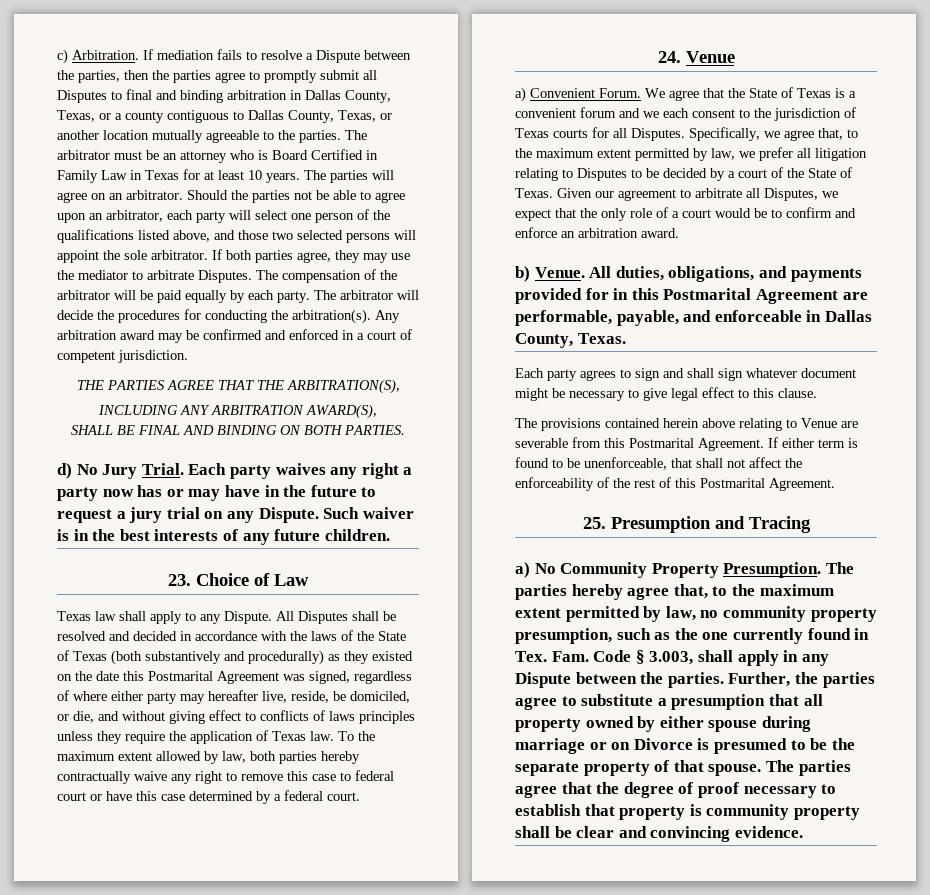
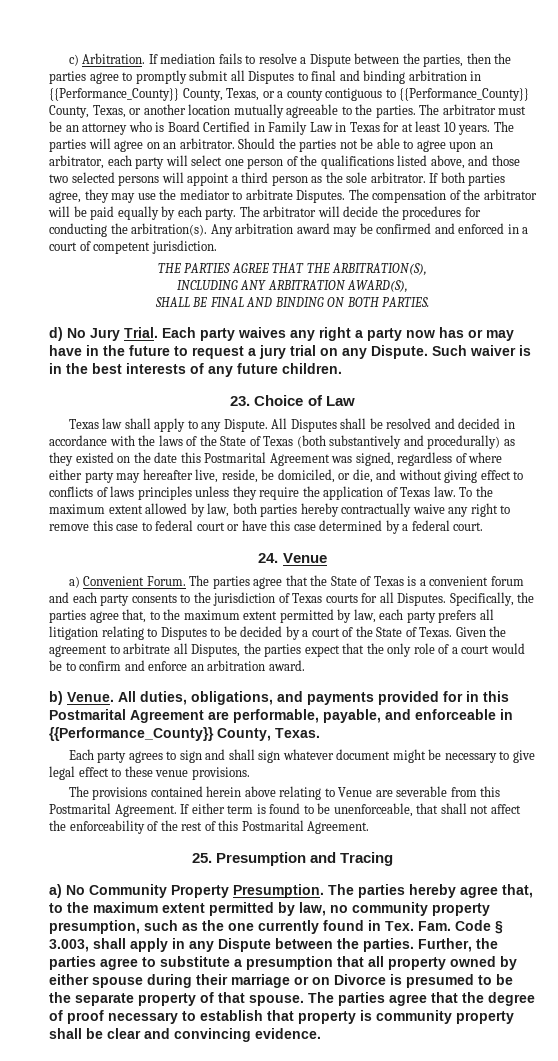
- If mediation fails to resolve a Dispute between the parties, then the parties agree to promptly submit all Disputes to final and binding arbitration in Dallas County, Texas, or a county contiguous to Dallas County, Texas, or another location mutually agreeable to the parties.
+ If mediation fails to resolve a Dispute between the parties, then the parties agree to promptly submit all Disputes to final and binding arbitration in {{Performance_County}} County, Texas, or a county contiguous to {{Performance_County}} County, Texas, or another location mutually agreeable to the parties.
- Should the parties not be able to agree upon an arbitrator, each party will select one person of the qualifications listed above, and those two selected persons will appoint the sole arbitrator.
+ Should the parties not be able to agree upon an arbitrator, each party will select one person of the qualifications listed above, and those two selected persons will appoint a third person as the sole arbitrator.
- We agree that the State of Texas is a convenient forum and we each consent to the jurisdiction of Texas courts for all Disputes.
+ The parties agree that the State of Texas is a convenient forum and each party consents to the jurisdiction of Texas courts for all Disputes.
- Specifically, we agree that, to the maximum extent permitted by law, we prefer all litigation relating to Disputes to be decided by a court of the State of Texas.
+ Specifically, the parties agree that, to the maximum extent permitted by law, each party prefers all litigation relating to Disputes to be decided by a court of the State of Texas.
- Given our agreement to arbitrate all Disputes, we expect that the only role of a court would be to confirm and enforce an arbitration award.
+ Given the agreement to arbitrate all Disputes, the parties expect that the only role of a court would be to confirm and enforce an arbitration award.
- All duties, obligations, and payments provided for in this Postmarital Agreement are performable, payable, and enforceable in Dallas County, Texas.
+ All duties, obligations, and payments provided for in this Postmarital Agreement are performable, payable, and enforceable in {{Performance_County}} County, Texas.
- Each party agrees to sign and shall sign whatever document might be necessary to give legal effect to this clause.
+ Each party agrees to sign and shall sign whatever document might be necessary to give legal effect to these venue provisions.
- Further, the parties agree to substitute a presumption that all property owned by either spouse during marriage or on Divorce is presumed to be the separate property of that spouse.
+ Further, the parties agree to substitute a presumption that all property owned by either spouse during their marriage or on Divorce is presumed to be the separate property of that spouse.

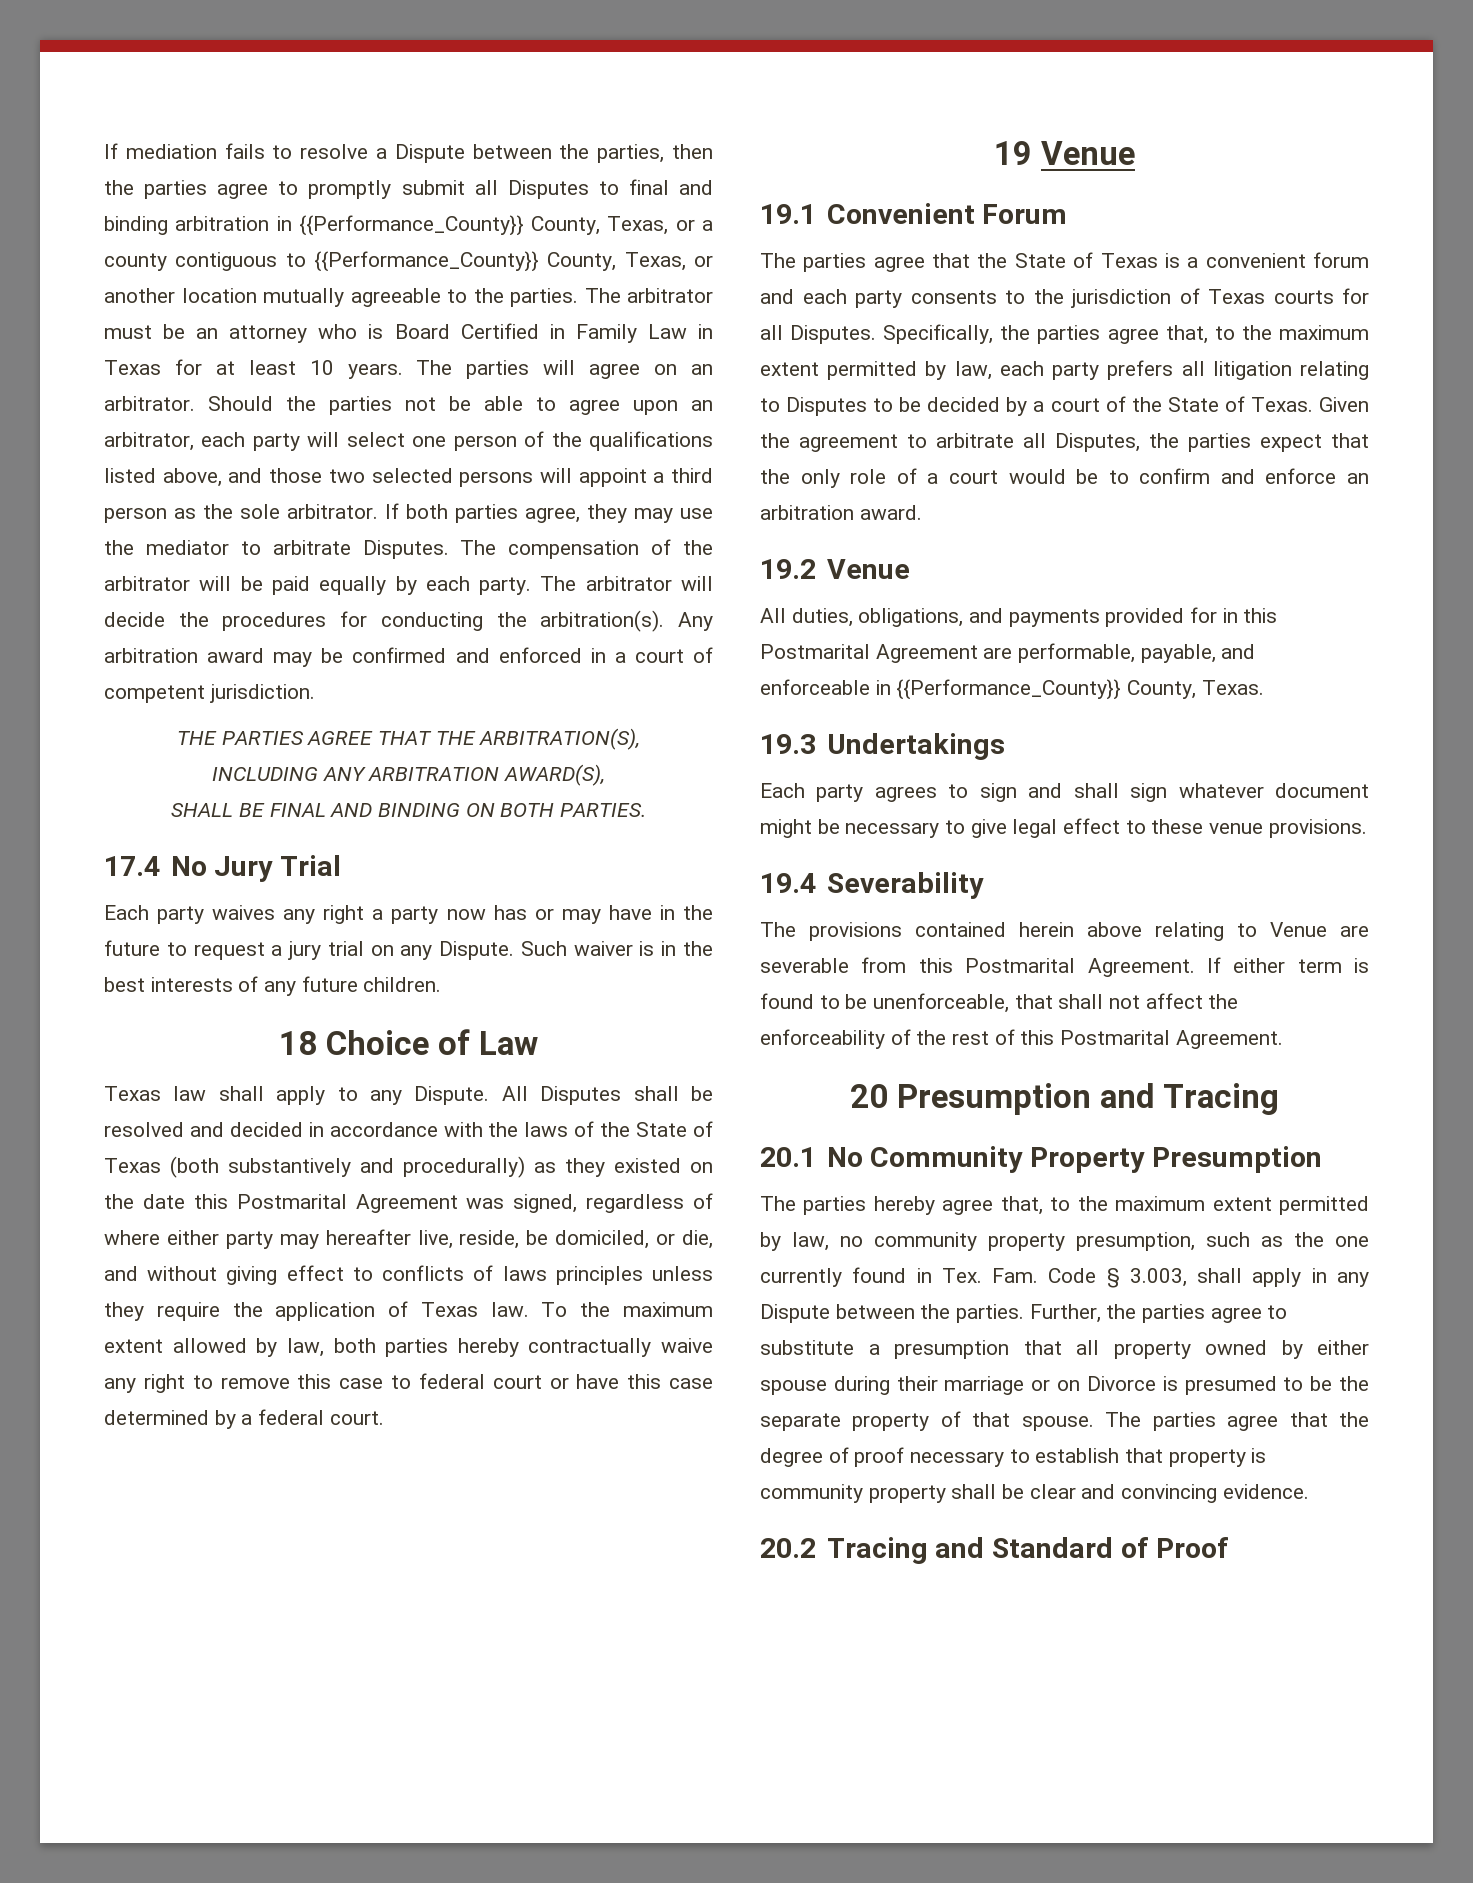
- c) Arbitration.
- d) No Jury Trial. Each party waives any right a party now has or may have in the future to request a jury trial on any Dispute.
+ 17.4 No Jury Trial
+ Each party waives any right a party now has or may have in the future to request a jury trial on any Dispute.
- 23. Choice of Law
+ 18 Choice of Law
- 24. Venue
- a) Convenient Forum. The parties agree that the State of Texas is a convenient forum and each party consents to the jurisdiction of Texas courts for all Disputes.
+ 19 Venue
+ 19.1 Convenient Forum
+ The parties agree that the State of Texas is a convenient forum and each party consents to the jurisdiction of Texas courts for all Disputes.
- b) Venue. All duties, obligations, and payments provided for in this Postmarital Agreement are performable, payable, and enforceable in {{Performance_County}} County, Texas.
+ 19.2 Venue
+ All duties, obligations, and payments provided for in this Postmarital Agreement are performable, payable, and enforceable in {{Performance_County}} County, Texas.
+ 19.3 Undertakings
+ 19.4 Severability
- 25. Presumption and Tracing
+ 20 Presumption and Tracing
- a) No Community Property Presumption. The parties hereby agree that, to the maximum extent permitted by law, no community property presumption, such as the one currently found in Tex. Fam. Code § 3.003, shall apply in any Dispute between the parties.
+ 20.1 No Community Property Presumption
+ The parties hereby agree that, to the maximum extent permitted by law, no community property presumption, such as the one currently found in Tex. Fam. Code § 3.003, shall apply in any Dispute between the parties.
+ 20.2 Tracing and Standard of Proof

